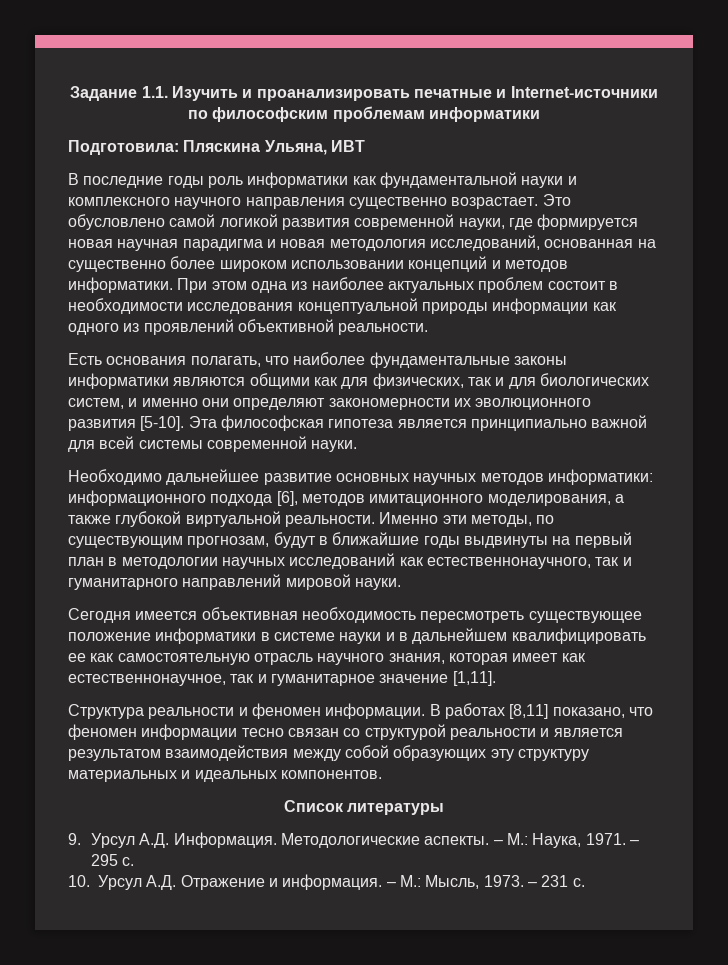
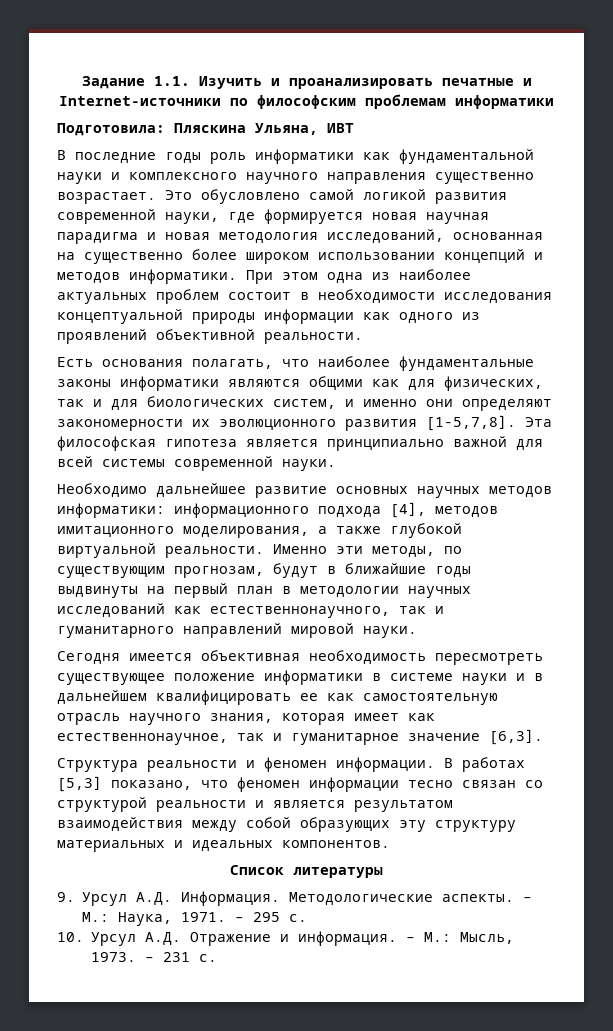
- Есть основания полагать, что наиболее фундаментальные законы информатики являются общими как для физических, так и для биологических систем, и именно они определяют закономерности их эволюционного развития [5-10].
+ Есть основания полагать, что наиболее фундаментальные законы информатики являются общими как для физических, так и для биологических систем, и именно они определяют закономерности их эволюционного развития [1-5,7,8].
- Необходимо дальнейшее развитие основных научных методов информатики: информационного подхода [6], методов имитационного моделирования, а также глубокой виртуальной реальности.
+ Необходимо дальнейшее развитие основных научных методов информатики: информационного подхода [4], методов имитационного моделирования, а также глубокой виртуальной реальности.
- Сегодня имеется объективная необходимость пересмотреть существующее положение информатики в системе науки и в дальнейшем квалифицировать ее как самостоятельную отрасль научного знания, которая имеет как естественнонаучное, так и гуманитарное значение [1,11].
+ Сегодня имеется объективная необходимость пересмотреть существующее положение информатики в системе науки и в дальнейшем квалифицировать ее как самостоятельную отрасль научного знания, которая имеет как естественнонаучное, так и гуманитарное значение [6,3].
- В работах [8,11] показано, что феномен информации тесно связан со структурой реальности и является результатом взаимодействия между собой образующих эту структуру материальных и идеальных компонентов.
+ В работах [5,3] показано, что феномен информации тесно связан со структурой реальности и является результатом взаимодействия между собой образующих эту структуру материальных и идеальных компонентов.

